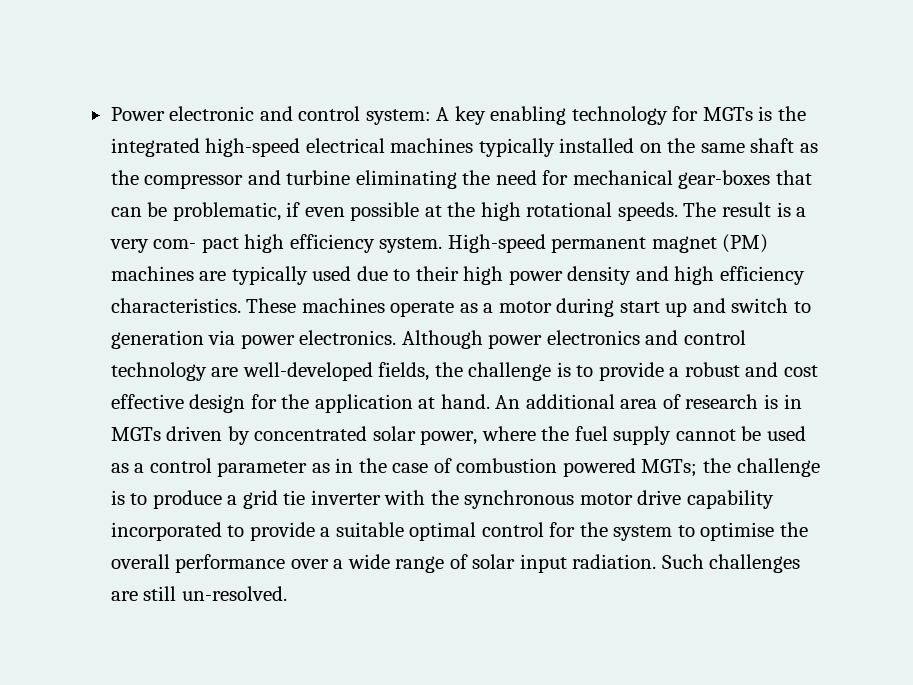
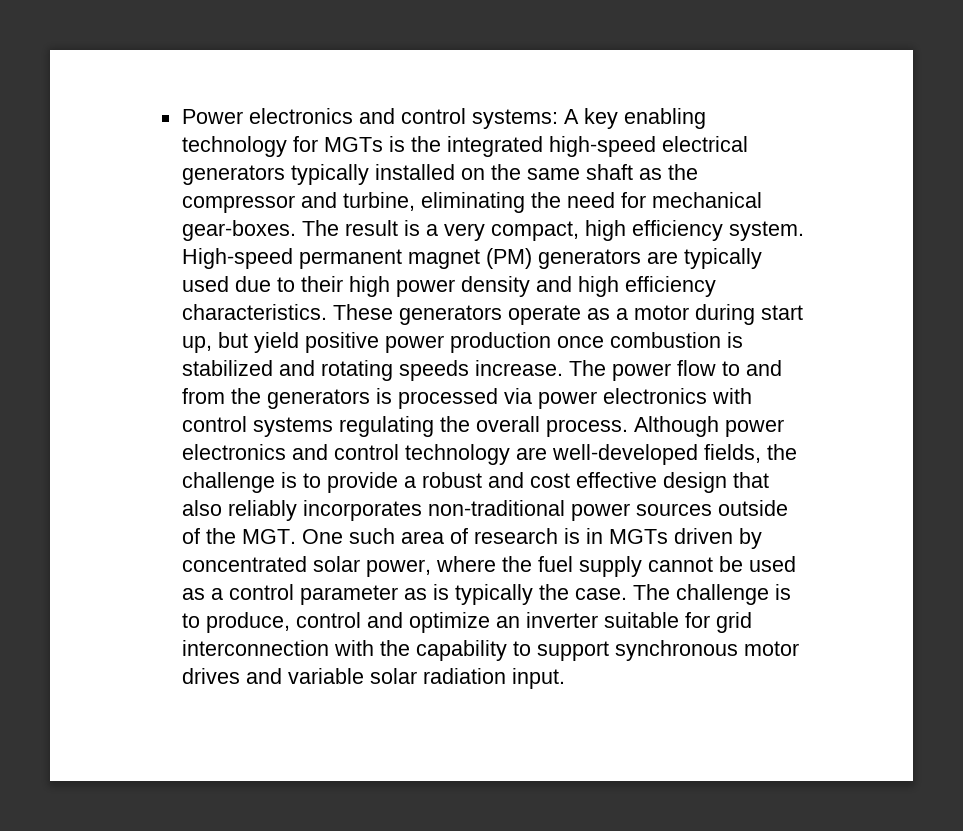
- Power electronic and control system: A key enabling technology for MGTs is the integrated high-speed electrical machines typically installed on the same shaft as the compressor and turbine eliminating the need for mechanical gear-boxes that can be problematic, if even possible at the high rotational speeds.
+ Power electronics and control systems: A key enabling technology for MGTs is the integrated high-speed electrical generators typically installed on the same shaft as the compressor and turbine, eliminating the need for mechanical gear-boxes.
- The result is a very com- pact high efficiency system.
+ The result is a very compact, high efficiency system.
- High-speed permanent magnet (PM) machines are typically used due to their high power density and high efficiency characteristics.
+ High-speed permanent magnet (PM) generators are typically used due to their high power density and high efficiency characteristics.
- These machines operate as a motor during start up and switch to generation via power electronics.
+ These generators operate as a motor during start up, but yield positive power production once combustion is stabilized and rotating speeds increase. The power flow to and from the generators is processed via power electronics with control systems regulating the overall process.
- Although power electronics and control technology are well-developed fields, the challenge is to provide a robust and cost effective design for the application at hand. An additional area of research is in MGTs driven by concentrated solar power, where the fuel supply cannot be used as a control parameter as in the case of combustion powered MGTs; the challenge is to produce a grid tie inverter with the synchronous motor drive capability incorporated to provide a suitable optimal control for the system to optimise the overall performance over a wide range of solar input radiation. Such challenges are still un-resolved.
+ Although power electronics and control technology are well-developed fields, the challenge is to provide a robust and cost effective design that also reliably incorporates non-traditional power sources outside of the MGT. One such area of research is in MGTs driven by concentrated solar power, where the fuel supply cannot be used as a control parameter as is typically the case. The challenge is to produce, control and optimize an inverter suitable for grid interconnection with the capability to support synchronous motor drives and variable solar radiation input.

